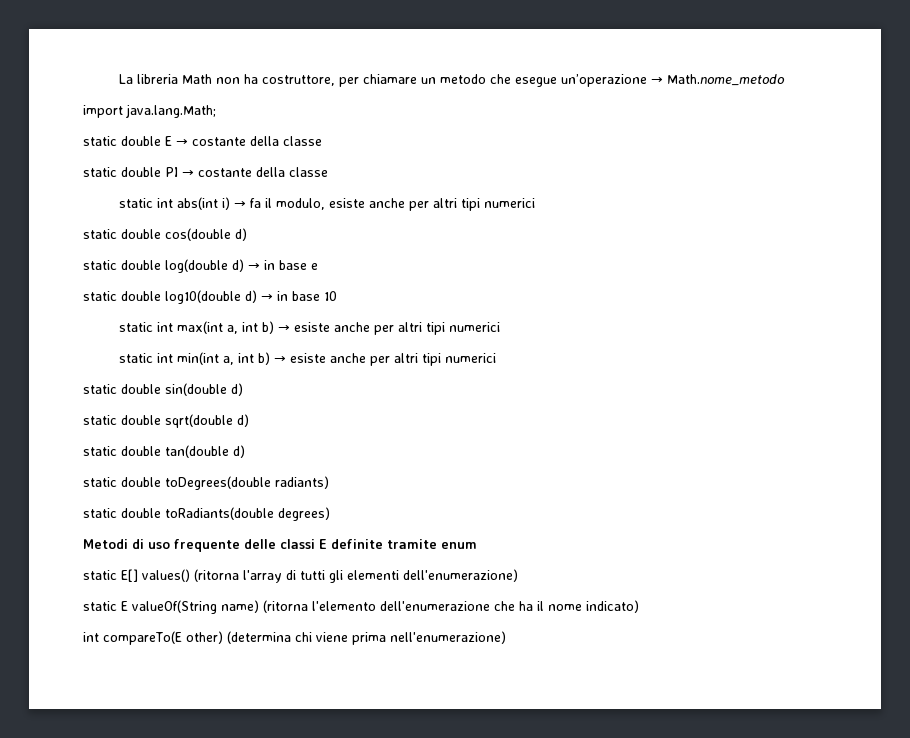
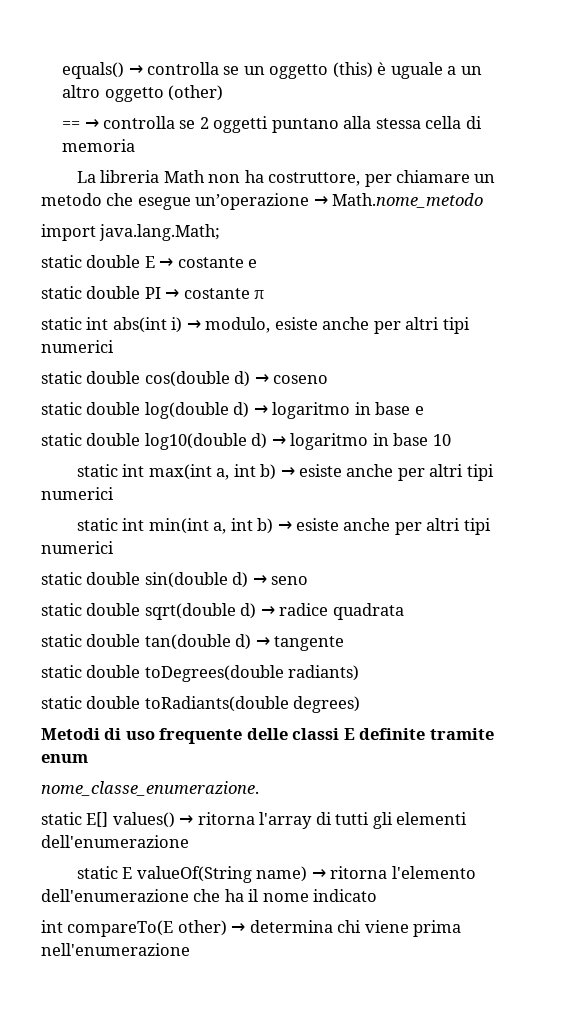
+ equals() → controlla se un oggetto (this) è uguale a un altro oggetto (other)
+ == → controlla se 2 oggetti puntano alla stessa cella di memoria
- static double E → costante della classe
+ static double E → costante e
- static double PI → costante della classe
+ static double PI → costante π
- static int abs(int i) → fa il modulo, esiste anche per altri tipi numerici
+ static int abs(int i) → modulo, esiste anche per altri tipi numerici
- static double cos(double d)
+ static double cos(double d) → coseno
- static double log(double d) → in base e
+ static double log(double d) → logaritmo in base e
- static double log10(double d) → in base 10
+ static double log10(double d) → logaritmo in base 10
- static double sin(double d)
+ static double sin(double d) → seno
- static double sqrt(double d)
+ static double sqrt(double d) → radice quadrata
- static double tan(double d)
+ static double tan(double d) → tangente
+ nome_classe_enumerazione.
- static E[] values() (ritorna l'array di tutti gli elementi dell'enumerazione)
+ static E[] values() → ritorna l'array di tutti gli elementi dell'enumerazione
- static E valueOf(String name) (ritorna l'elemento dell'enumerazione che ha il nome indicato)
+ static E valueOf(String name) → ritorna l'elemento dell'enumerazione che ha il nome indicato
- int compareTo(E other) (determina chi viene prima nell'enumerazione)
+ int compareTo(E other) → determina chi viene prima nell'enumerazione

